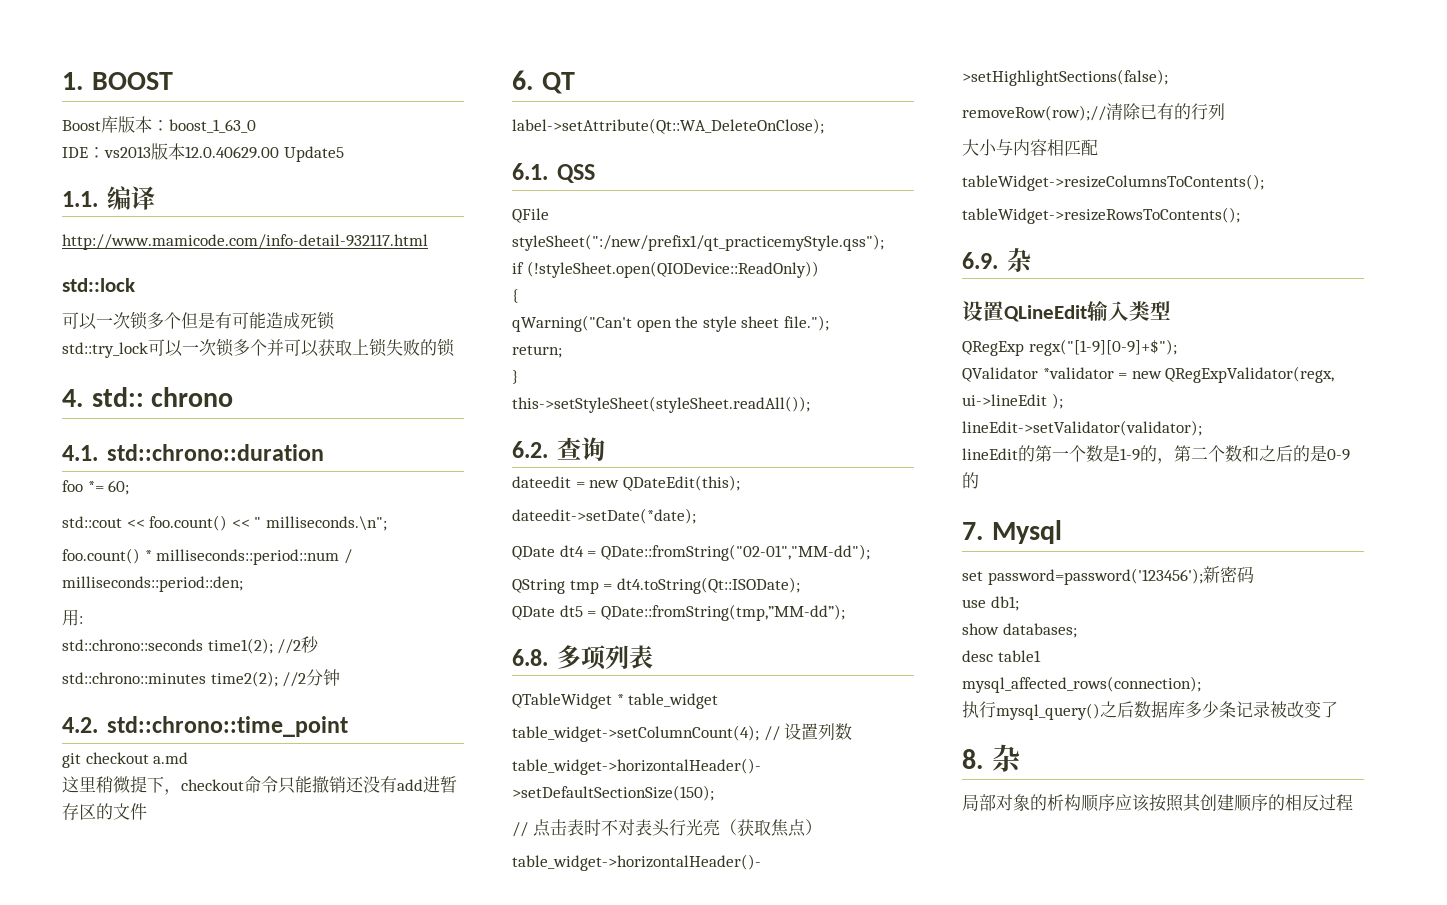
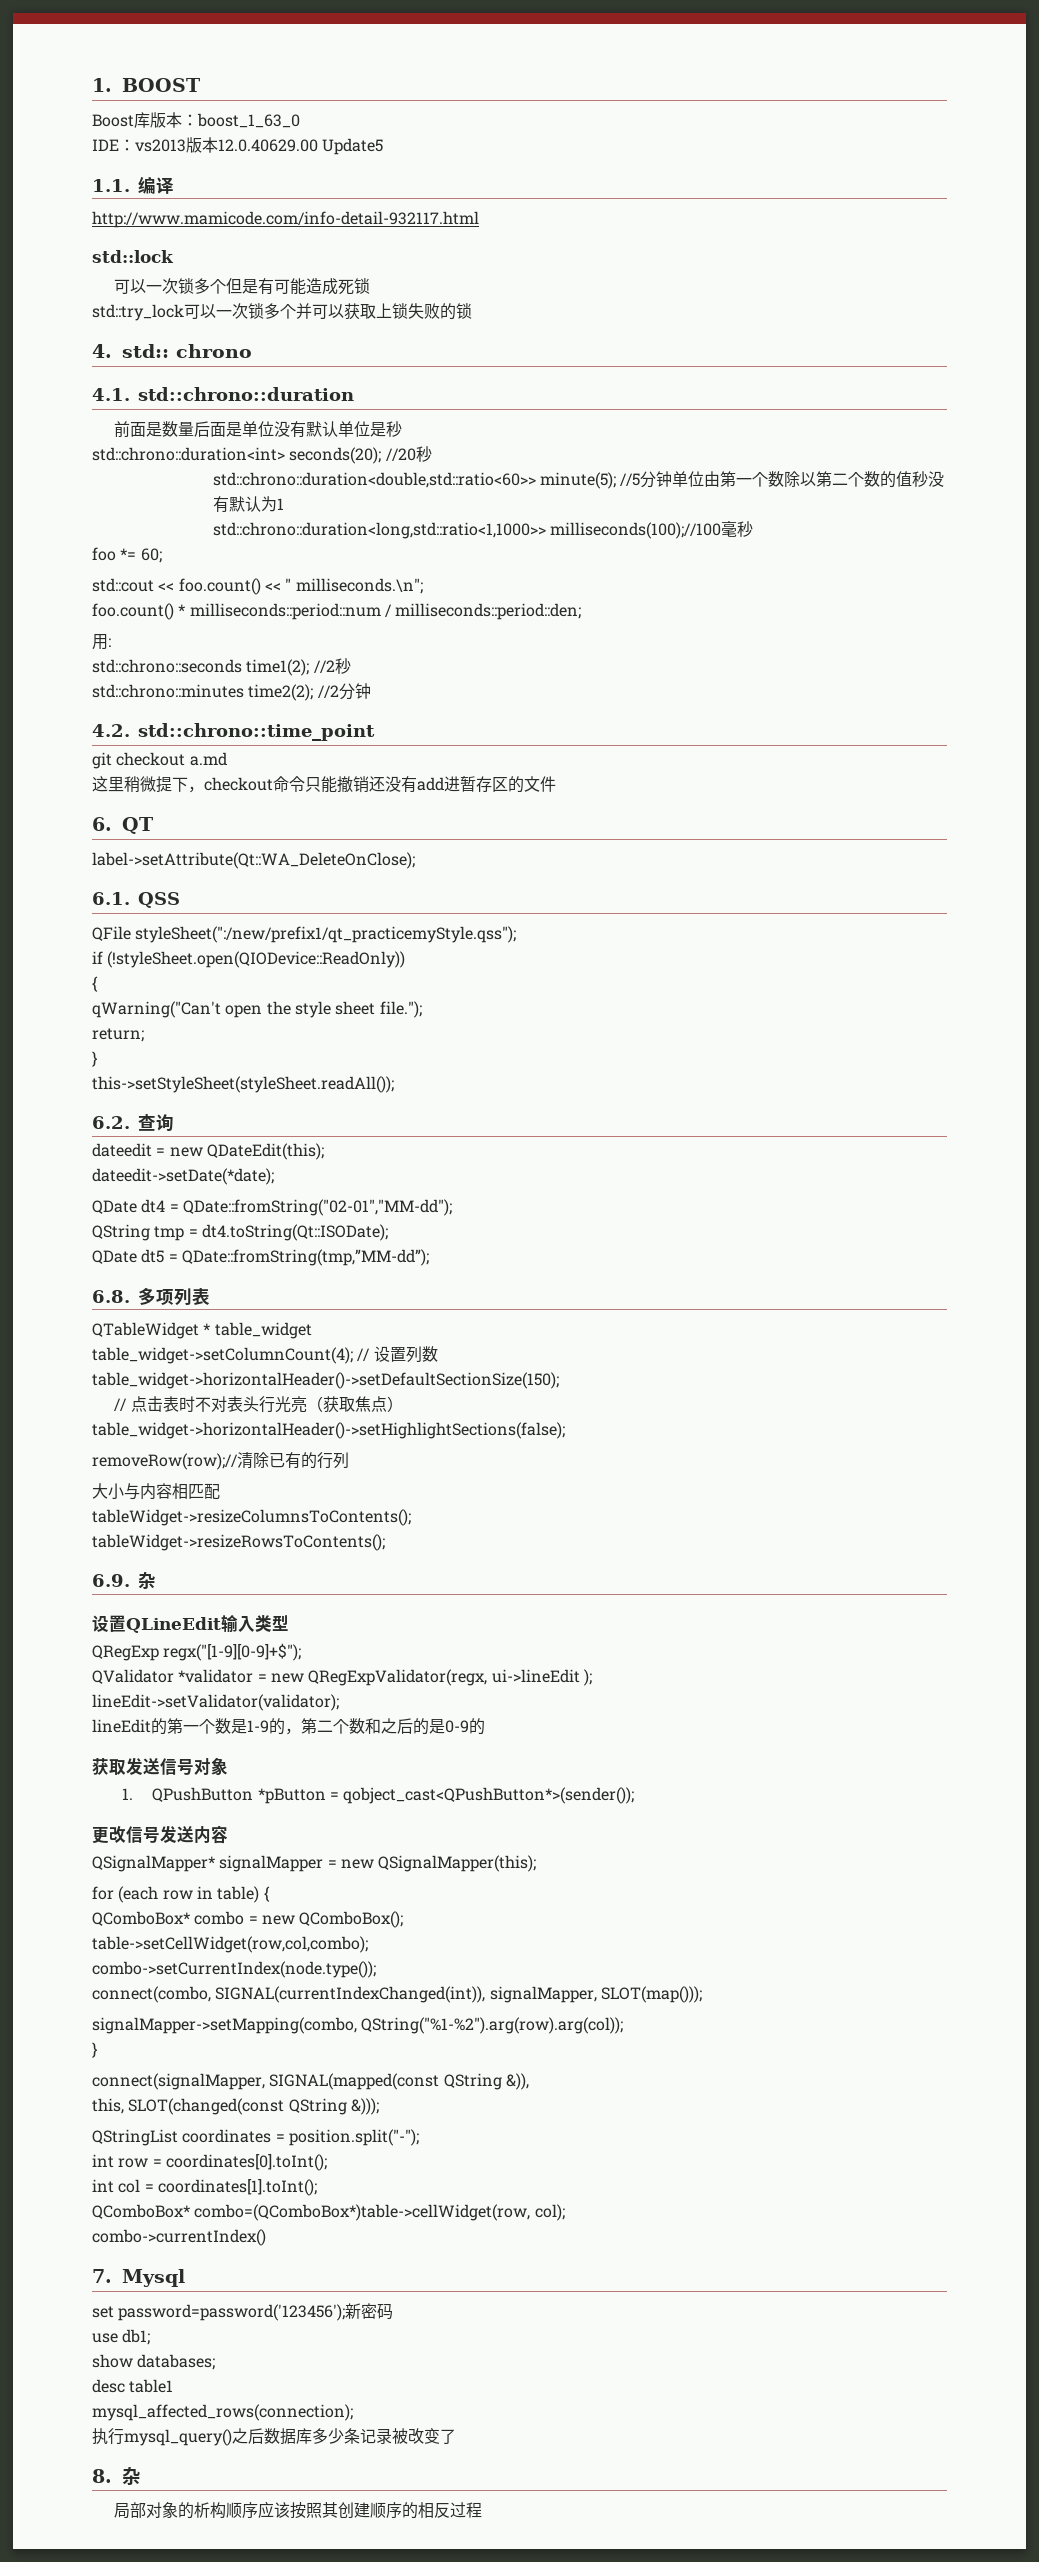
+ 前面是数量后面是单位没有默认单位是秒
+ std::chrono::duration<int> seconds(20); //20秒
+ std::chrono::duration<double,std::ratio<60>> minute(5); //5分钟单位由第一个数除以第二个数的值秒没有默认为1
+ std::chrono::duration<long,std::ratio<1,1000>> milliseconds(100);//100毫秒
+ 获取发送信号对象
+ 1. QPushButton *pButton = qobject_cast<QPushButton*>(sender());
+ 更改信号发送内容
+ QSignalMapper* signalMapper = new QSignalMapper(this);
+ for (each row in table) {
+ QComboBox* combo = new QComboBox();
+ table->setCellWidget(row,col,combo);
+ combo->setCurrentIndex(node.type());
+ connect(combo, SIGNAL(currentIndexChanged(int)), signalMapper, SLOT(map()));
+ signalMapper->setMapping(combo, QString("%1-%2").arg(row).arg(col));
+ }
+ connect(signalMapper, SIGNAL(mapped(const QString &)),
+ this, SLOT(changed(const QString &)));
+ QStringList coordinates = position.split("-");
+ int row = coordinates[0].toInt();
+ int col = coordinates[1].toInt();
+ QComboBox* combo=(QComboBox*)table->cellWidget(row, col);
+ combo->currentIndex()

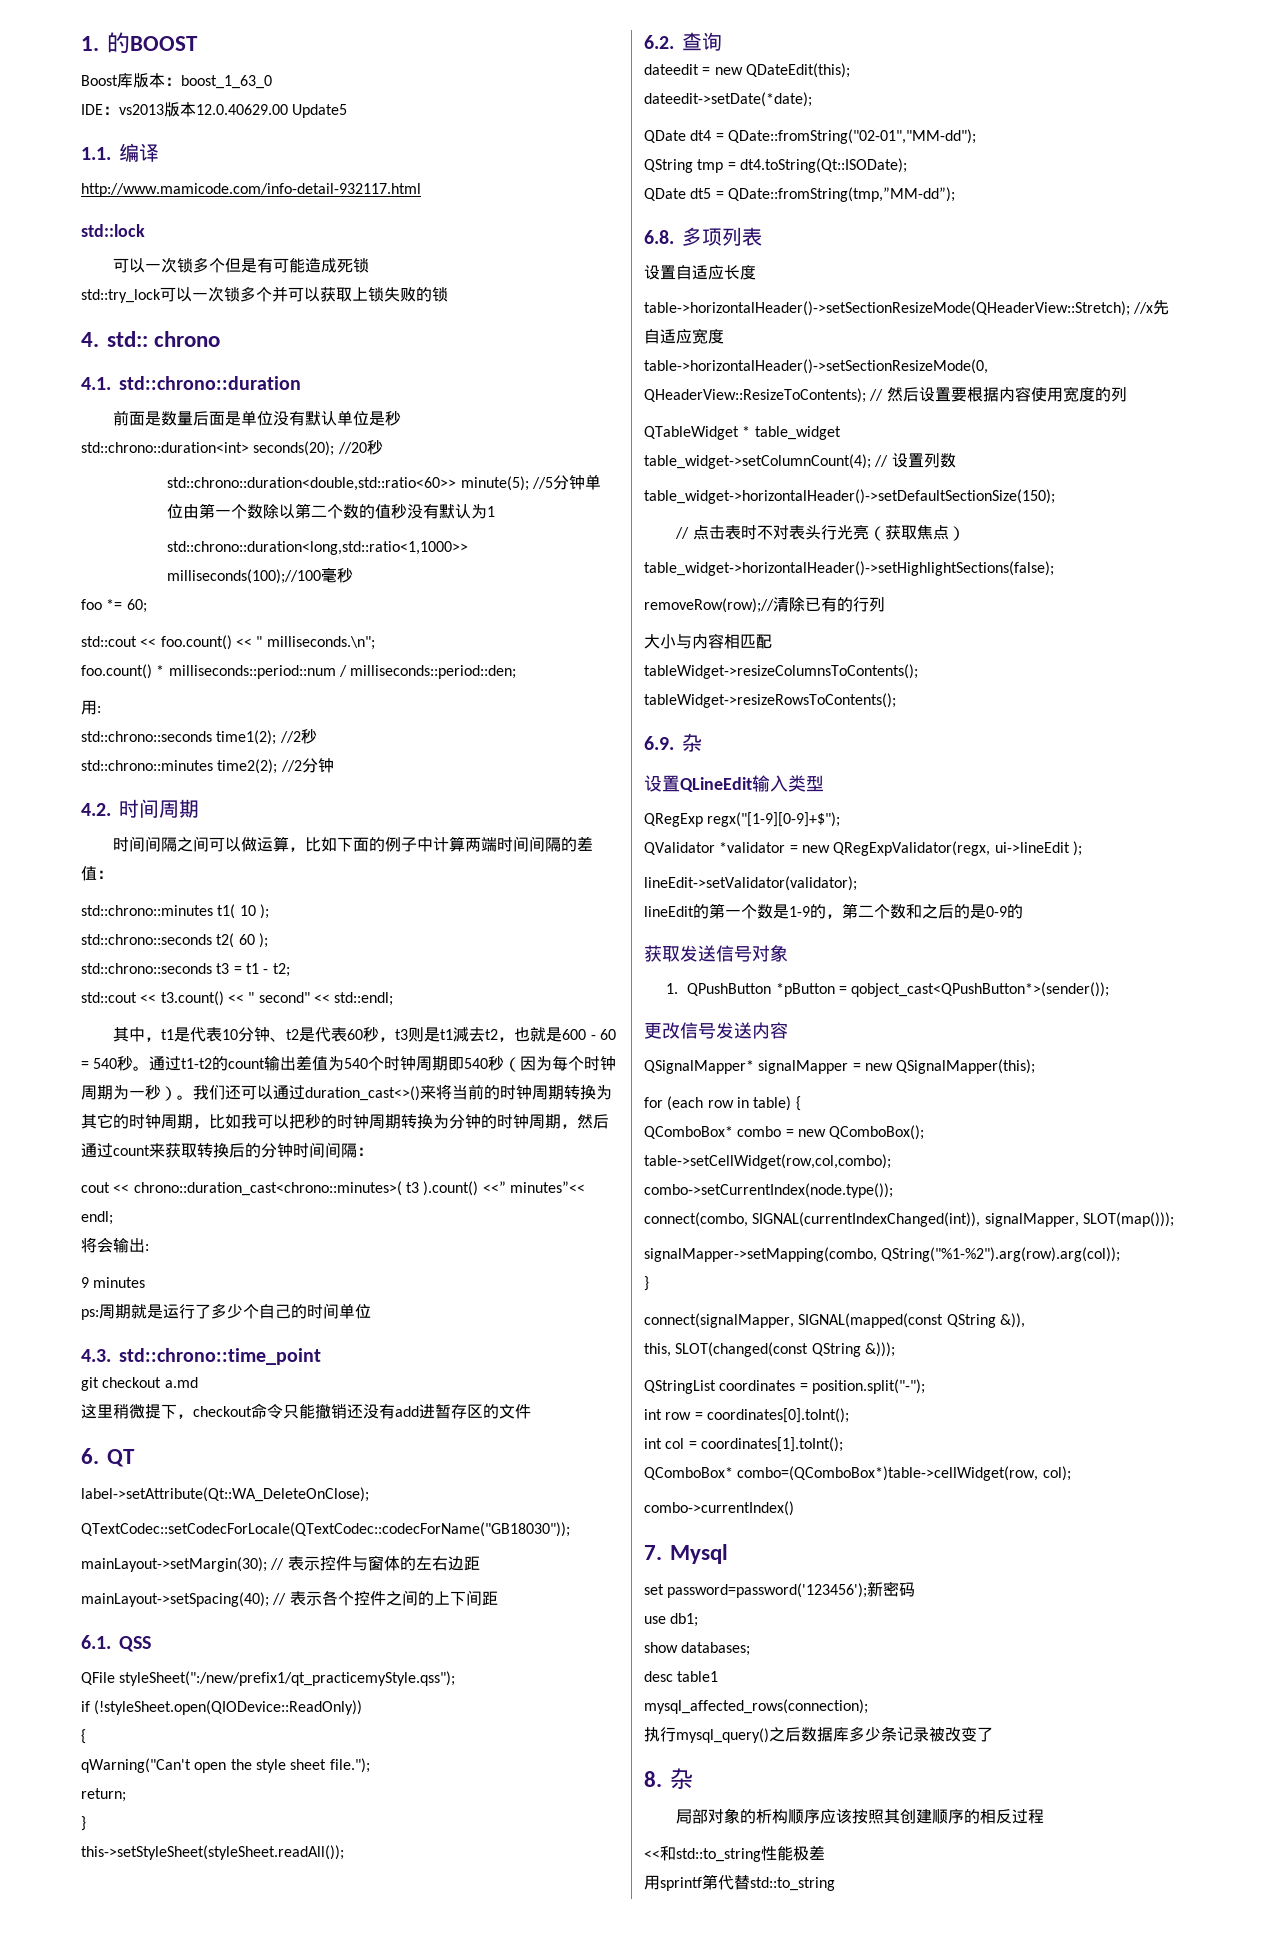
- 1. BOOST
+ 1.的BOOST
- 4.2. std::chrono::time_point
+ 4.2.时间周期
+ 时间间隔之间可以做运算，比如下面的例子中计算两端时间间隔的差值：
+ std::chrono::minutes t1( 10 );
+ std::chrono::seconds t2( 60 );
+ std::chrono::seconds t3 = t1 - t2;
+ std::cout << t3.count() << " second" << std::endl;
+ 其中，t1是代表10分钟、t2是代表60秒，t3则是t1減去t2，也就是600 - 60 = 540秒。通过t1-t2的count输出差值为540个时钟周期即540秒（因为每个时钟周期为一秒）。我们还可以通过duration_cast<>()来将当前的时钟周期转换为其它的时钟周期，比如我可以把秒的时钟周期转换为分钟的时钟周期，然后通过count来获取转换后的分钟时间间隔：
+ cout << chrono::duration_cast<chrono::minutes>( t3 ).count() <<” minutes”<< endl;
+ 将会输出:
+ 9 minutes
+ ps:周期就是运行了多少个自己的时间单位
+ 4.3. std::chrono::time_point
+ QTextCodec::setCodecForLocale(QTextCodec::codecForName("GB18030"));
+ mainLayout->setMargin(30); // 表示控件与窗体的左右边距
+ mainLayout->setSpacing(40); // 表示各个控件之间的上下间距
+ 设置自适应长度
+ table->horizontalHeader()->setSectionResizeMode(QHeaderView::Stretch); //x先自适应宽度
+ table->horizontalHeader()->setSectionResizeMode(0, QHeaderView::ResizeToContents); // 然后设置要根据内容使用宽度的列
+ <<和std::to_string性能极差
+ 用sprintf第代替std::to_string

